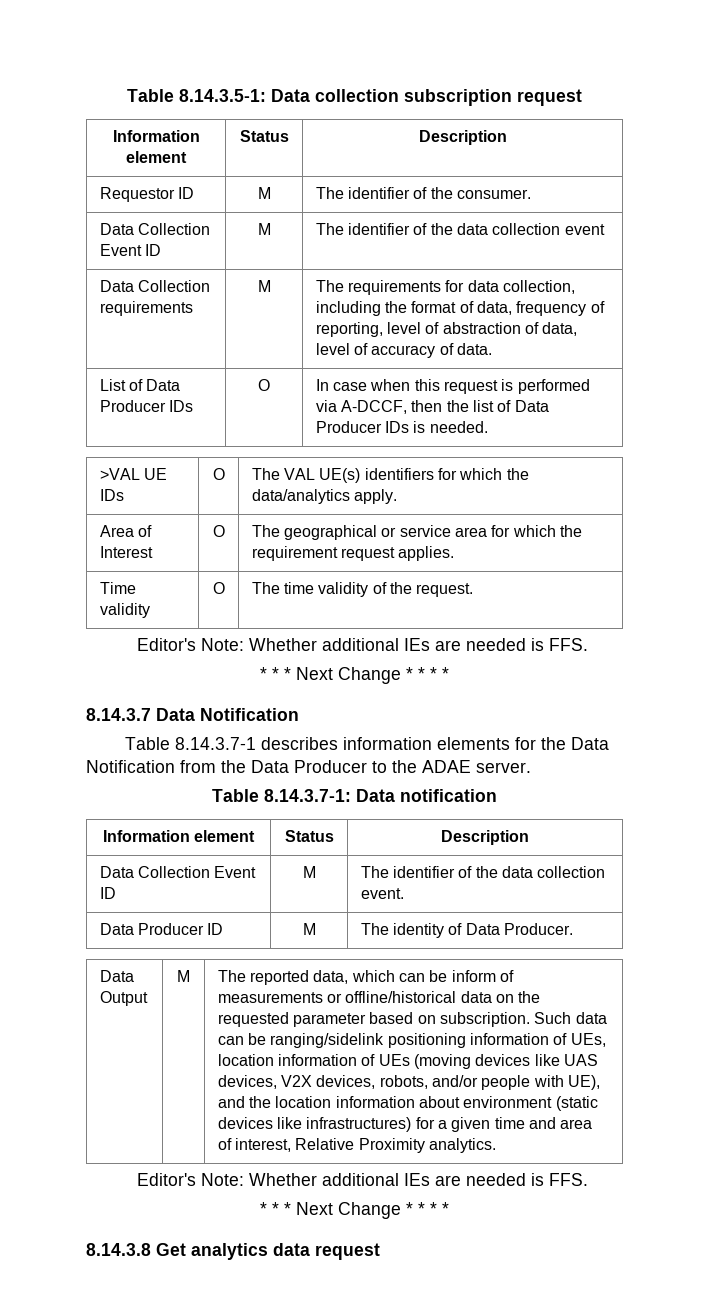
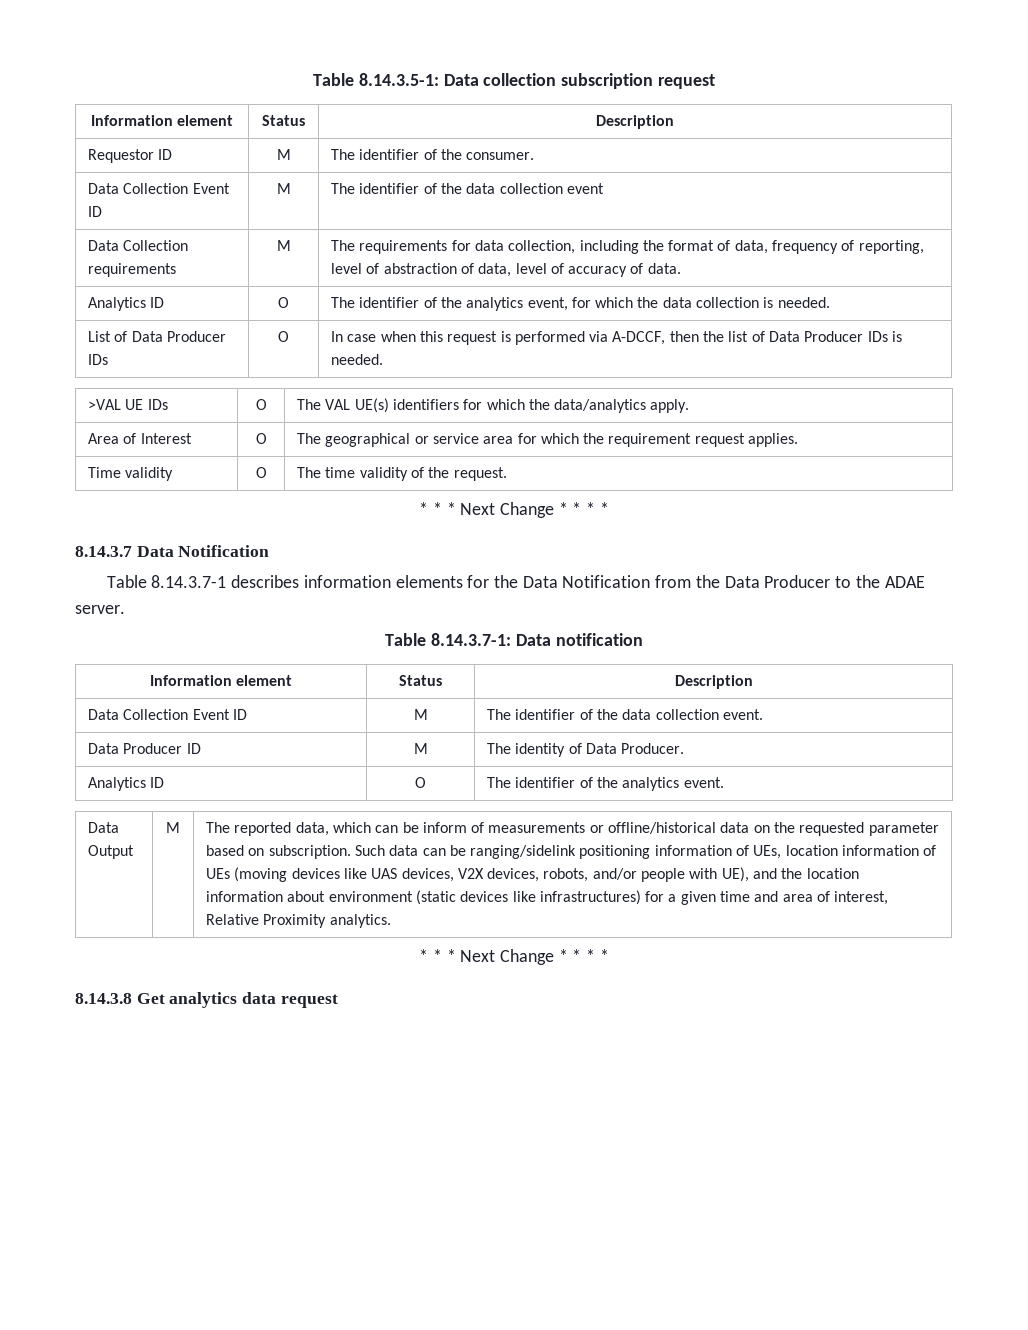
+ Analytics ID | O | The identifier of the analytics event, for which the data collection is needed.
  Time validity | O | The time validity of the request.
- Editor's Note: Whether additional IEs are needed is FFS.
+ Analytics ID | O | The identifier of the analytics event.
  Such data can be ranging/sidelink positioning information of UEs, location information of UEs (moving devices like UAS devices, V2X devices, robots, and/or people with UE), and the location information about environment (static devices like infrastructures) for a given time and area of interest, Relative Proximity analytics.
- Editor's Note: Whether additional IEs are needed is FFS.

